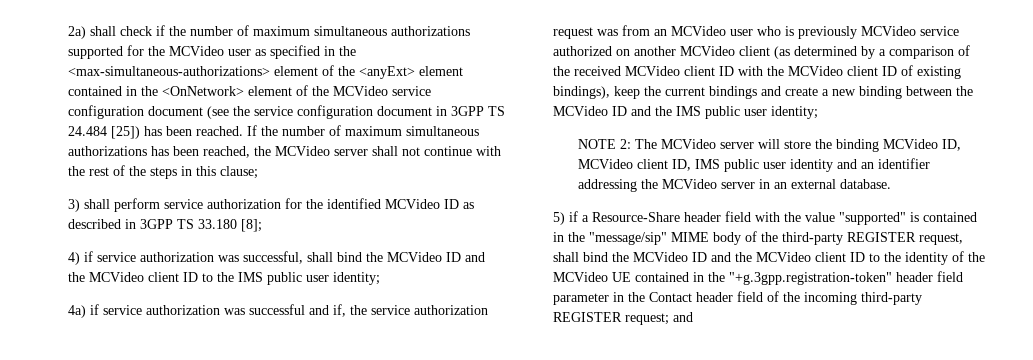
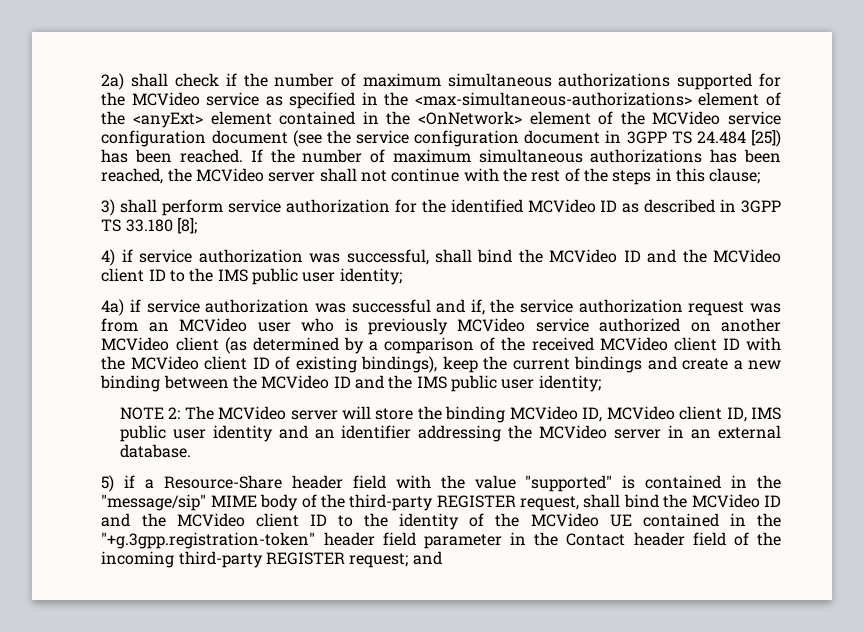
- 2a) shall check if the number of maximum simultaneous authorizations supported for the MCVideo user as specified in the <max-simultaneous-authorizations> element of the <anyExt> element contained in the <OnNetwork> element of the MCVideo service configuration document (see the service configuration document in 3GPP TS 24.484 [25]) has been reached.
+ 2a) shall check if the number of maximum simultaneous authorizations supported for the MCVideo service as specified in the <max-simultaneous-authorizations> element of the <anyExt> element contained in the <OnNetwork> element of the MCVideo service configuration document (see the service configuration document in 3GPP TS 24.484 [25]) has been reached.

